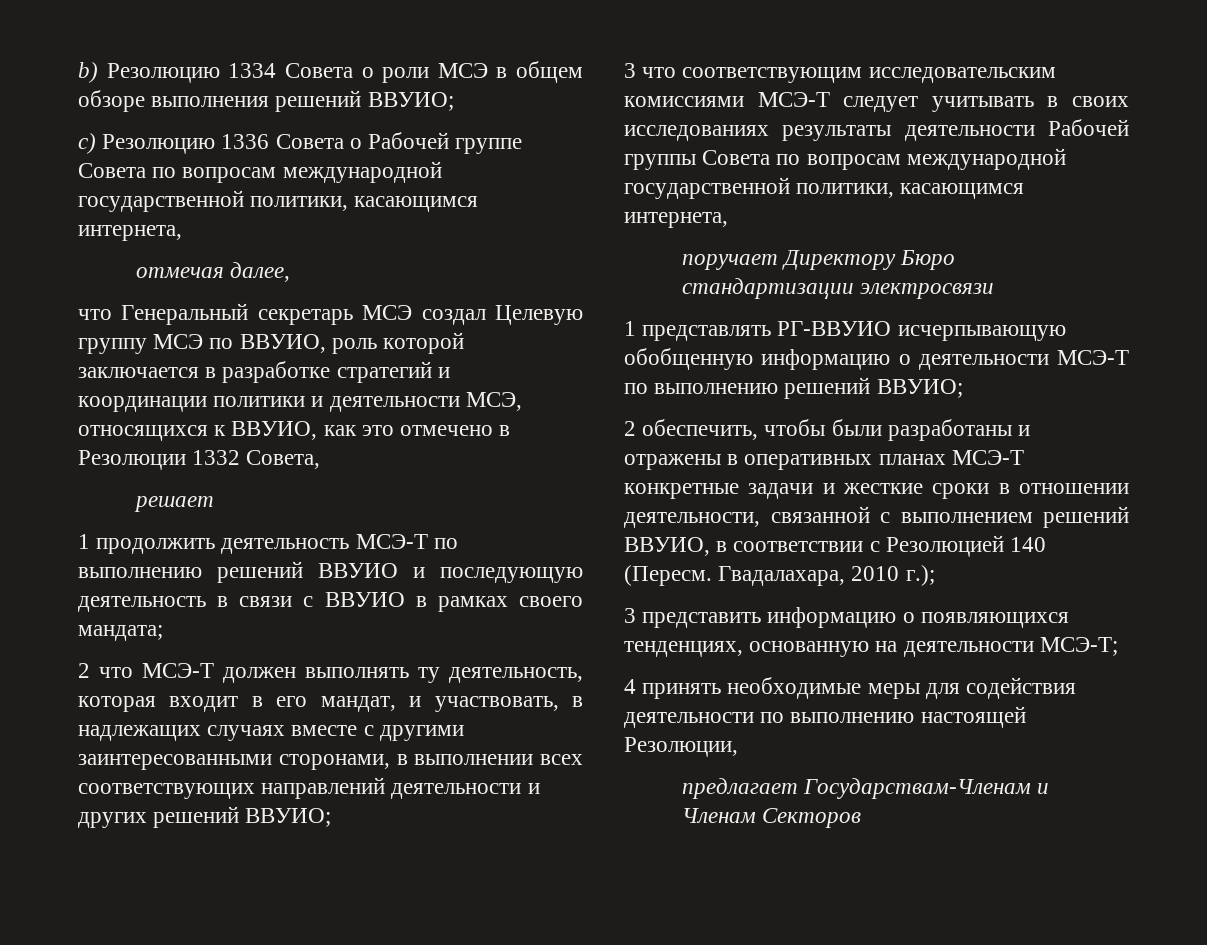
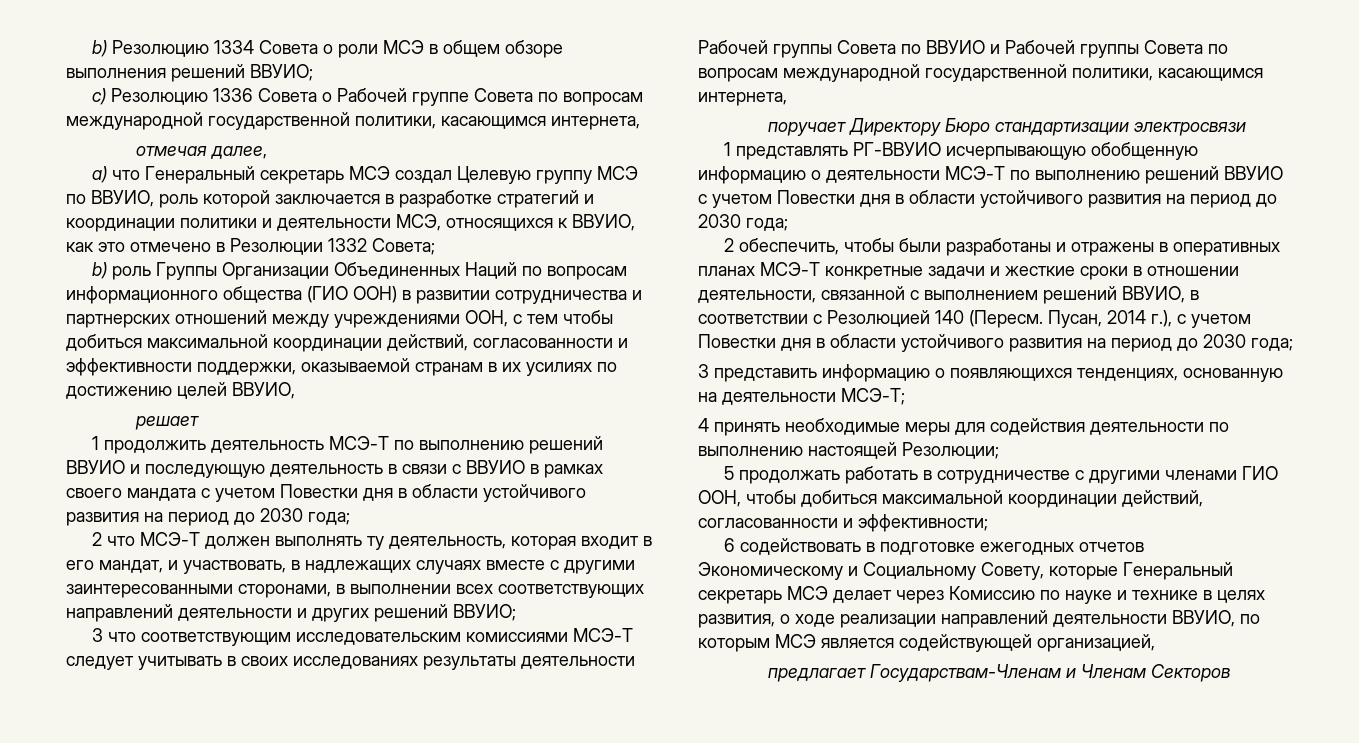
- что Генеральный секретарь МСЭ создал Целевую группу МСЭ по ВВУИО, роль которой заключается в разработке стратегий и координации политики и деятельности МСЭ, относящихся к ВВУИО, как это отмечено в Резолюции 1332 Совета,
+ a) что Генеральный секретарь МСЭ создал Целевую группу МСЭ по ВВУИО, роль которой заключается в разработке стратегий и координации политики и деятельности МСЭ, относящихся к ВВУИО, как это отмечено в Резолюции 1332 Совета;
+ b) роль Группы Организации Объединенных Наций по вопросам информационного общества (ГИО ООН) в развитии сотрудничества и партнерских отношений между учреждениями ООН, с тем чтобы добиться максимальной координации действий, согласованности и эффективности поддержки, оказываемой странам в их усилиях по достижению целей ВВУИО,
- 1 продолжить деятельность МСЭ-Т по выполнению решений ВВУИО и последующую деятельность в связи с ВВУИО в рамках своего мандата;
+ 1 продолжить деятельность МСЭ-Т по выполнению решений ВВУИО и последующую деятельность в связи с ВВУИО в рамках своего мандата с учетом Повестки дня в области устойчивого развития на период до 2030 года;
- 3 что соответствующим исследовательским комиссиями МСЭ-Т следует учитывать в своих исследованиях результаты деятельности Рабочей группы Совета по вопросам международной государственной политики, касающимся интернета,
+ 3 что соответствующим исследовательским комиссиями МСЭ-Т следует учитывать в своих исследованиях результаты деятельности Рабочей группы Совета по ВВУИО и Рабочей группы Совета по вопросам международной государственной политики, касающимся интернета,
- 1 представлять РГ-ВВУИО исчерпывающую обобщенную информацию о деятельности МСЭ-Т по выполнению решений ВВУИО;
+ 1 представлять РГ-ВВУИО исчерпывающую обобщенную информацию о деятельности МСЭ-Т по выполнению решений ВВУИО с учетом Повестки дня в области устойчивого развития на период до 2030 года;
- Гвадалахара, 2010 г.);
+ Пусан, 2014 г.), с учетом Повестки дня в области устойчивого развития на период до 2030 года;
- 4 принять необходимые меры для содействия деятельности по выполнению настоящей Резолюции,
+ 4 принять необходимые меры для содействия деятельности по выполнению настоящей Резолюции;
+ 5 продолжать работать в сотрудничестве с другими членами ГИО ООН, чтобы добиться максимальной координации действий, согласованности и эффективности;
+ 6 содействовать в подготовке ежегодных отчетов Экономическому и Социальному Совету, которые Генеральный секретарь МСЭ делает через Комиссию по науке и технике в целях развития, о ходе реализации направлений деятельности ВВУИО, по которым МСЭ является содействующей организацией,

